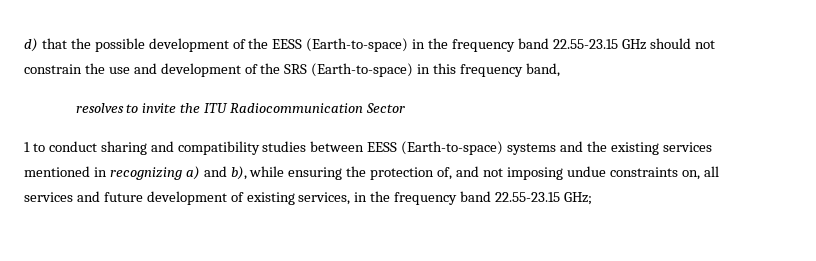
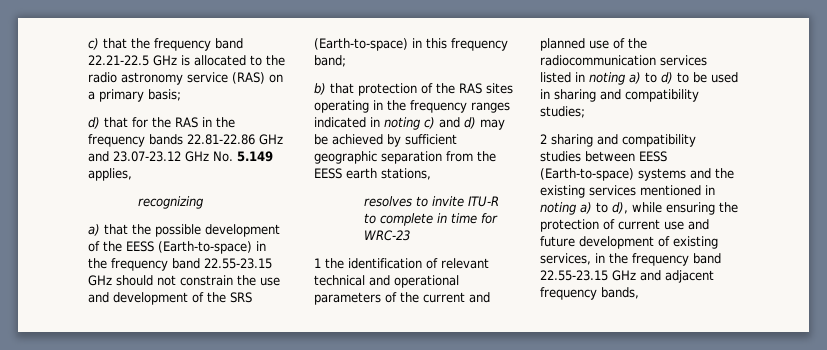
- d) that the possible development of the EESS (Earth-to-space) in the frequency band 22.55-23.15 GHz should not constrain the use and development of the SRS (Earth-to-space) in this frequency band,
- resolves to invite the ITU Radiocommunication Sector
- 1 to conduct sharing and compatibility studies between EESS (Earth-to-space) systems and the existing services mentioned in recognizing a) and b), while ensuring the protection of, and not imposing undue constraints on, all services and future development of existing services, in the frequency band 22.55-23.15 GHz;
+ c) that the frequency band 22.21-22.5 GHz is allocated to the radio astronomy service (RAS) on a primary basis;
+ d) that for the RAS in the frequency bands 22.81-22.86 GHz and 23.07-23.12 GHz No. 5.149 applies,
+ recognizing
+ a) that the possible development of the EESS (Earth-to-space) in the frequency band 22.55-23.15 GHz should not constrain the use and development of the SRS (Earth-to-space) in this frequency band;
+ b) that protection of the RAS sites operating in the frequency ranges indicated in noting c) and d) may be achieved by sufficient geographic separation from the EESS earth stations,
+ resolves to invite ITU-R to complete in time for WRC-23
+ 1 the identification of relevant technical and operational parameters of the current and planned use of the radiocommunication services listed in noting a) to d) to be used in sharing and compatibility studies;
+ 2 sharing and compatibility studies between EESS (Earth-to-space) systems and the existing services mentioned in noting a) to d), while ensuring the protection of current use and future development of existing services, in the frequency band 22.55-23.15 GHz and adjacent frequency bands,

